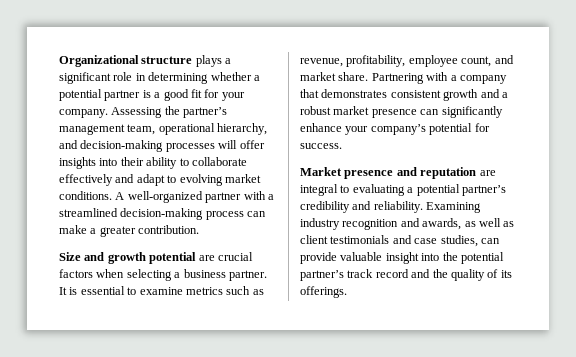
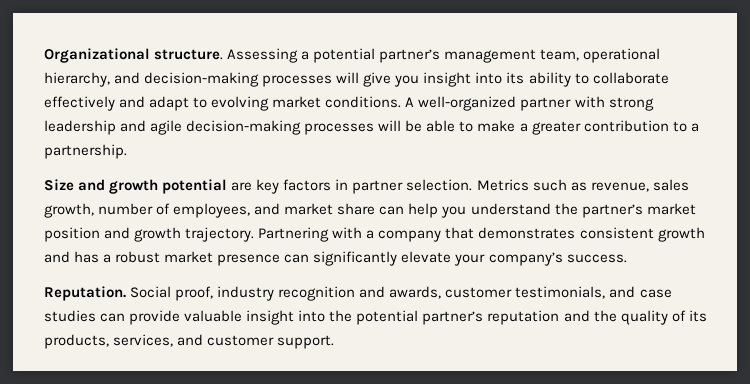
- Organizational structure plays a significant role in determining whether a potential partner is a good fit for your company. Assessing the partner’s management team, operational hierarchy, and decision-making processes will offer insights into their ability to collaborate effectively and adapt to evolving market conditions.
+ Organizational structure. Assessing a potential partner’s management team, operational hierarchy, and decision-making processes will give you insight into its ability to collaborate effectively and adapt to evolving market conditions.
- A well-organized partner with a streamlined decision-making process can make a greater contribution.
+ A well-organized partner with strong leadership and agile decision-making processes will be able to make a greater contribution to a partnership.
- Size and growth potential are crucial factors when selecting a business partner. It is essential to examine metrics such as revenue, profitability, employee count, and market share.
+ Size and growth potential are key factors in partner selection. Metrics such as revenue, sales growth, number of employees, and market share can help you understand the partner’s market position and growth trajectory.
- Partnering with a company that demonstrates consistent growth and a robust market presence can significantly enhance your company’s potential for success.
+ Partnering with a company that demonstrates consistent growth and has a robust market presence can significantly elevate your company’s success.
- Market presence and reputation are integral to evaluating a potential partner’s credibility and reliability. Examining industry recognition and awards, as well as client testimonials and case studies, can provide valuable insight into the potential partner’s track record and the quality of its offerings.
+ Reputation. Social proof, industry recognition and awards, customer testimonials, and case studies can provide valuable insight into the potential partner’s reputation and the quality of its products, services, and customer support.

